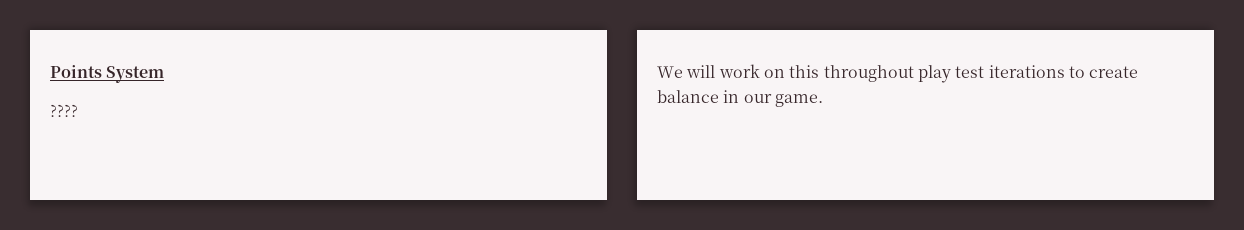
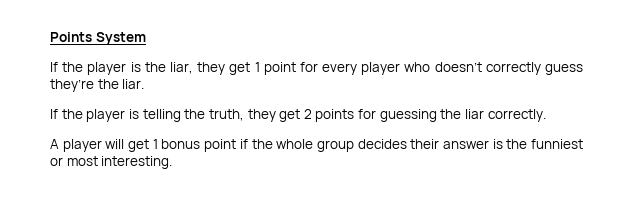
- ????
- We will work on this throughout play test iterations to create balance in our game.
+ If the player is the liar, they get 1 point for every player who doesn’t correctly guess they’re the liar.
+ If the player is telling the truth, they get 2 points for guessing the liar correctly.
+ A player will get 1 bonus point if the whole group decides their answer is the funniest or most interesting.

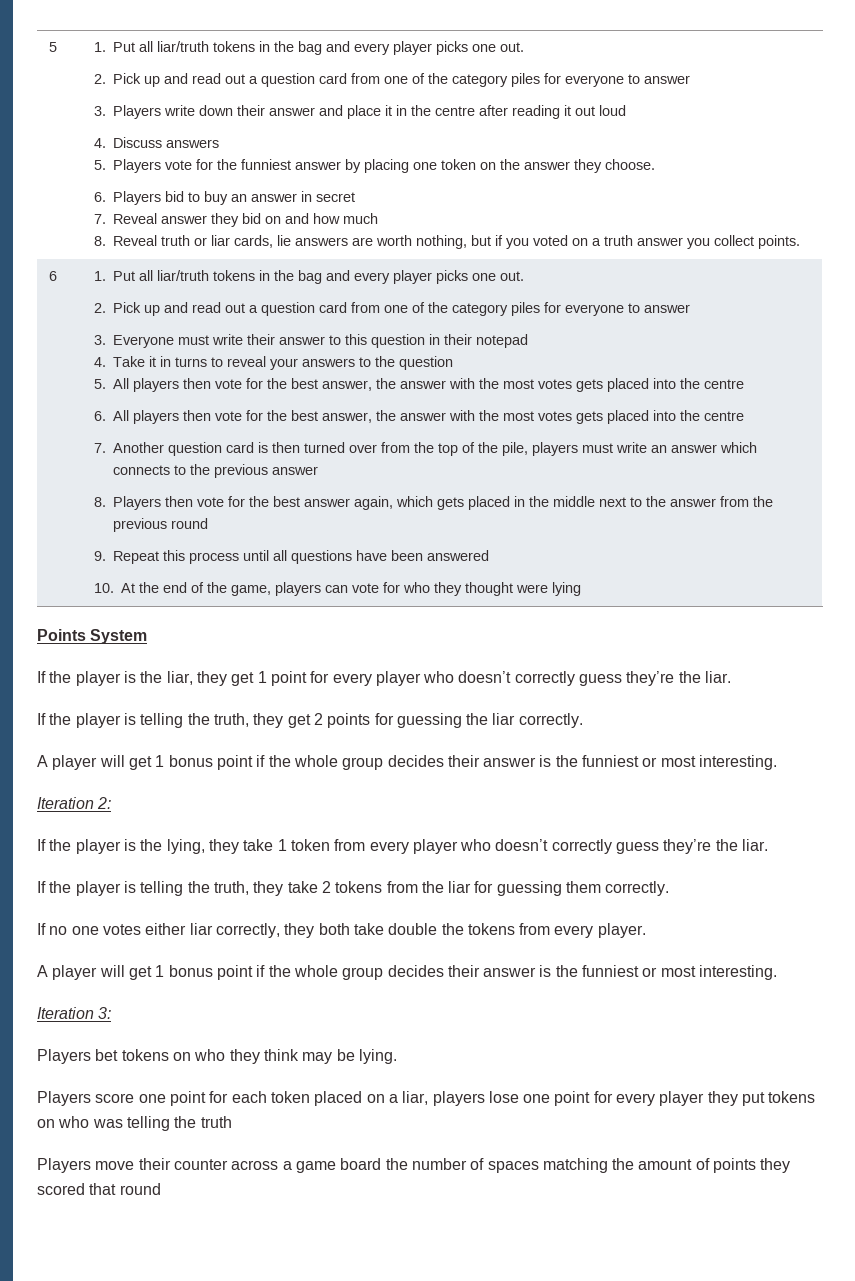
+ 5 | 1. Put all liar/truth tokens in the bag and every player picks one out.
+ 2. Pick up and read out a question card from one of the category piles for everyone to answer
+ 3. Players write down their answer and place it in the centre after reading it out loud
+ 4. Discuss answers
+ 5. Players vote for the funniest answer by placing one token on the answer they choose.
+ 6. Players bid to buy an answer in secret
+ 7. Reveal answer they bid on and how much
+ 8. Reveal truth or liar cards, lie answers are worth nothing, but if you voted on a truth answer you collect points.
+ 6 | 1. Put all liar/truth tokens in the bag and every player picks one out.
+ 2. Pick up and read out a question card from one of the category piles for everyone to answer
+ 3. Everyone must write their answer to this question in their notepad
+ 4. Take it in turns to reveal your answers to the question
+ 5. All players then vote for the best answer, the answer with the most votes gets placed into the centre
+ 6. All players then vote for the best answer, the answer with the most votes gets placed into the centre
+ 7. Another question card is then turned over from the top of the pile, players must write an answer which connects to the previous answer
+ 8. Players then vote for the best answer again, which gets placed in the middle next to the answer from the previous round
+ 9. Repeat this process until all questions have been answered
+ 10. At the end of the game, players can vote for who they thought were lying
+ Iteration 2:
+ If the player is the lying, they take 1 token from every player who doesn’t correctly guess they’re the liar.
+ If the player is telling the truth, they take 2 tokens from the liar for guessing them correctly.
+ If no one votes either liar correctly, they both take double the tokens from every player.
+ A player will get 1 bonus point if the whole group decides their answer is the funniest or most interesting.
+ Iteration 3:
+ Players bet tokens on who they think may be lying.
+ Players score one point for each token placed on a liar, players lose one point for every player they put tokens on who was telling the truth
+ Players move their counter across a game board the number of spaces matching the amount of points they scored that round

